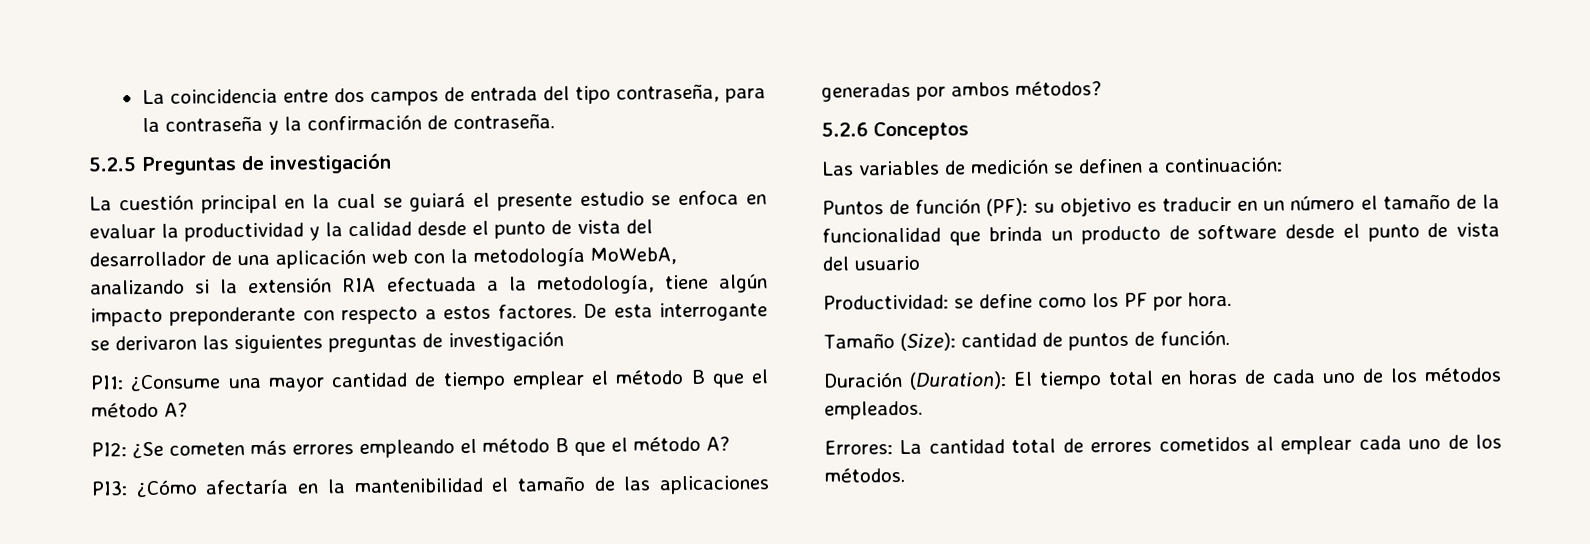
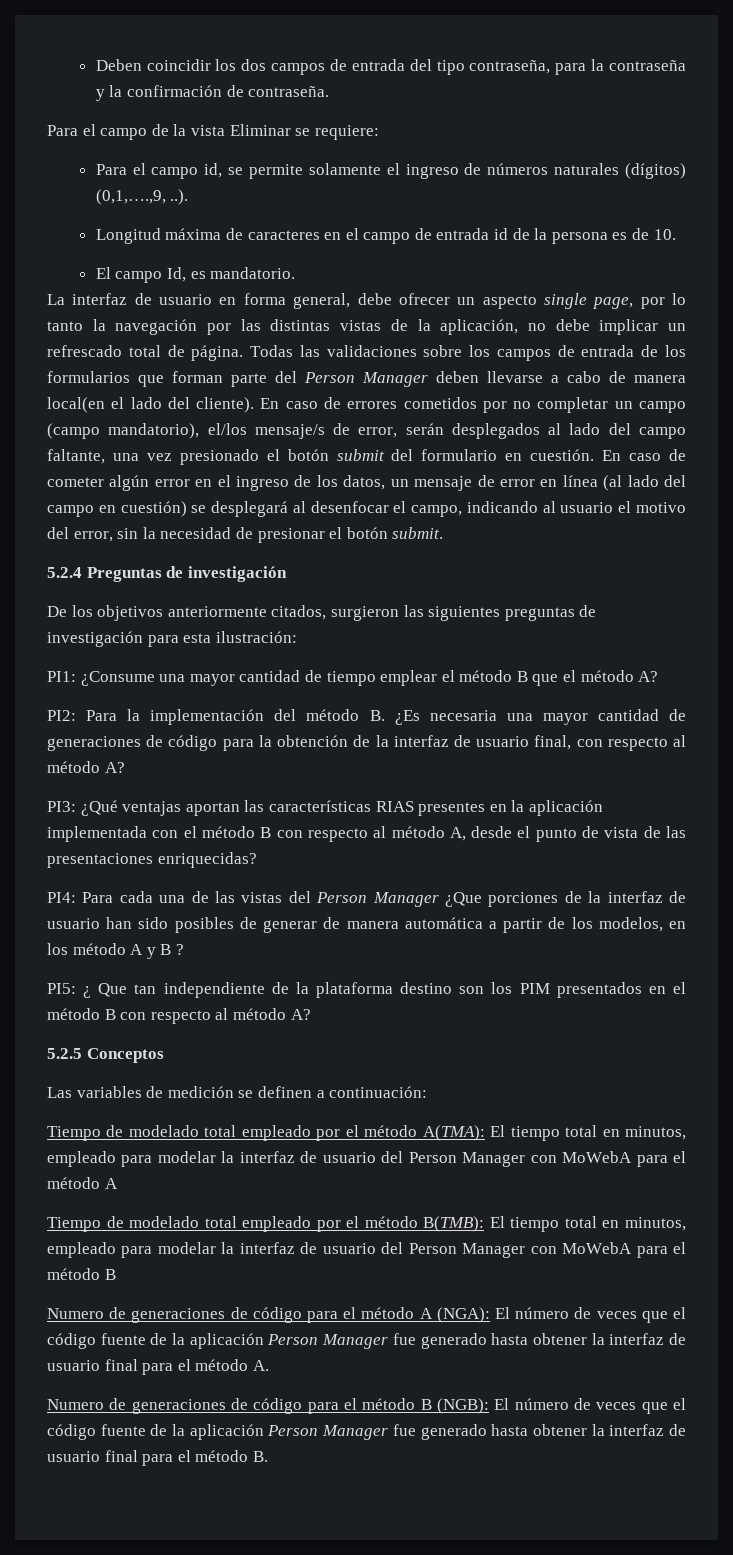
- La coincidencia entre dos campos de entrada del tipo contraseña, para la contraseña y la confirmación de contraseña.
+ Deben coincidir los dos campos de entrada del tipo contraseña, para la contraseña y la confirmación de contraseña.
- 5.2.5 Preguntas de investigación
- La cuestión principal en la cual se guiará el presente estudio se enfoca en evaluar la productividad y la calidad desde el punto de vista del desarrollador de una aplicación web con la metodología MoWebA, analizando si la extensión RIA efectuada a la metodología, tiene algún impacto preponderante con respecto a estos factores. De esta interrogante se derivaron las siguientes preguntas de investigación
+ Para el campo de la vista Eliminar se requiere:
+ Para el campo id, se permite solamente el ingreso de números naturales (dígitos) (0,1,….,9, ..).
+ Longitud máxima de caracteres en el campo de entrada id de la persona es de 10.
+ El campo Id, es mandatorio.
+ La interfaz de usuario en forma general, debe ofrecer un aspecto single page, por lo tanto la navegación por las distintas vistas de la aplicación, no debe implicar un refrescado total de página. Todas las validaciones sobre los campos de entrada de los formularios que forman parte del Person Manager deben llevarse a cabo de manera local(en el lado del cliente). En caso de errores cometidos por no completar un campo (campo mandatorio), el/los mensaje/s de error, serán desplegados al lado del campo faltante, una vez presionado el botón submit del formulario en cuestión. En caso de cometer algún error en el ingreso de los datos, un mensaje de error en línea (al lado del campo en cuestión) se desplegará al desenfocar el campo, indicando al usuario el motivo del error, sin la necesidad de presionar el botón submit.
+ 5.2.4 Preguntas de investigación
+ De los objetivos anteriormente citados, surgieron las siguientes preguntas de investigación para esta ilustración:
- PI2: ¿Se cometen más errores empleando el método B que el método A?
- PI3: ¿Cómo afectaría en la mantenibilidad el tamaño de las aplicaciones generadas por ambos métodos?
- 5.2.6 Conceptos
+ PI2: Para la implementación del método B. ¿Es necesaria una mayor cantidad de generaciones de código para la obtención de la interfaz de usuario final, con respecto al método A?
+ PI3: ¿Qué ventajas aportan las características RIAS presentes en la aplicación implementada con el método B con respecto al método A, desde el punto de vista de las presentaciones enriquecidas?
+ PI4: Para cada una de las vistas del Person Manager ¿Que porciones de la interfaz de usuario han sido posibles de generar de manera automática a partir de los modelos, en los método A y B ?
+ PI5: ¿ Que tan independiente de la plataforma destino son los PIM presentados en el método B con respecto al método A?
+ 5.2.5 Conceptos
- Puntos de función (PF): su objetivo es traducir en un número el tamaño de la funcionalidad que brinda un producto de software desde el punto de vista del usuario
- Productividad: se define como los PF por hora.
- Tamaño (Size): cantidad de puntos de función.
- Duración (Duration): El tiempo total en horas de cada uno de los métodos empleados.
- Errores: La cantidad total de errores cometidos al emplear cada uno de los métodos.
+ Tiempo de modelado total empleado por el método A(TMA): El tiempo total en minutos, empleado para modelar la interfaz de usuario del Person Manager con MoWebA para el método A
+ Tiempo de modelado total empleado por el método B(TMB): El tiempo total en minutos, empleado para modelar la interfaz de usuario del Person Manager con MoWebA para el método B
+ Numero de generaciones de código para el método A (NGA): El número de veces que el código fuente de la aplicación Person Manager fue generado hasta obtener la interfaz de usuario final para el método A.
+ Numero de generaciones de código para el método B (NGB): El número de veces que el código fuente de la aplicación Person Manager fue generado hasta obtener la interfaz de usuario final para el método B.

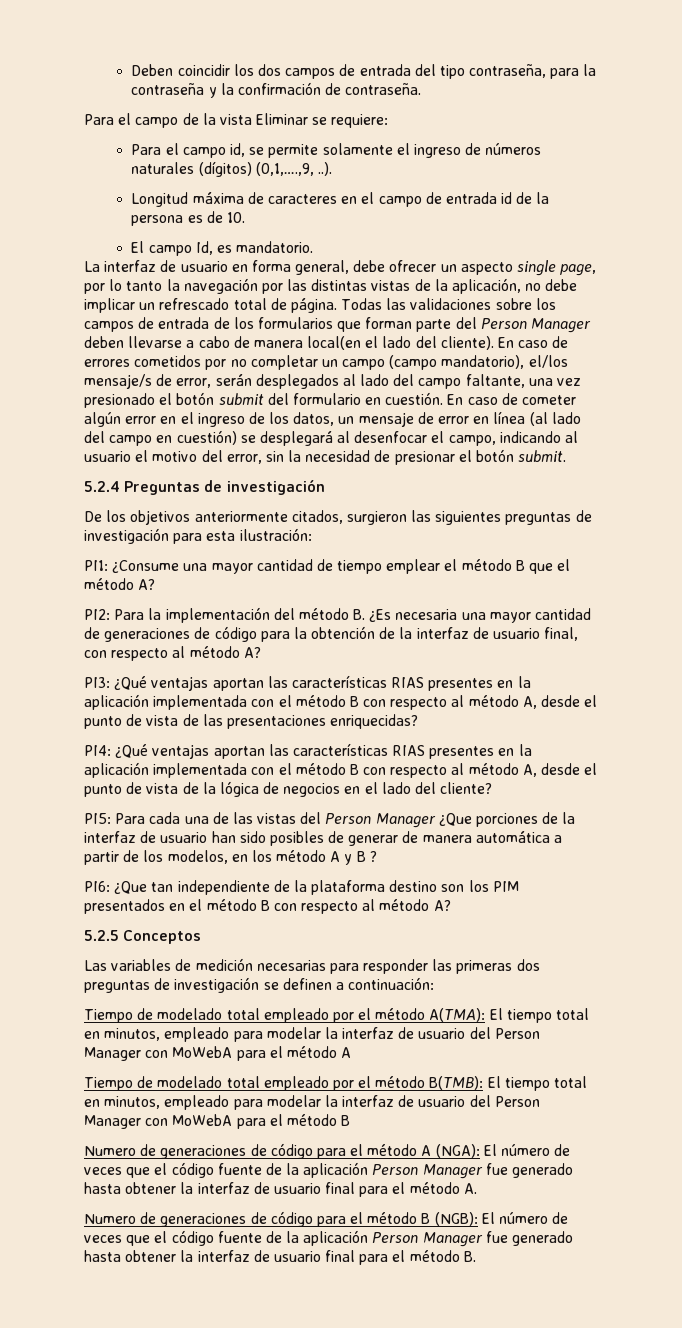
- PI4: Para cada una de las vistas del Person Manager ¿Que porciones de la interfaz de usuario han sido posibles de generar de manera automática a partir de los modelos, en los método A y B ?
+ PI4: ¿Qué ventajas aportan las características RIAS presentes en la aplicación implementada con el método B con respecto al método A, desde el punto de vista de la lógica de negocios en el lado del cliente?
+ PI5: Para cada una de las vistas del Person Manager ¿Que porciones de la interfaz de usuario han sido posibles de generar de manera automática a partir de los modelos, en los método A y B ?
- PI5: ¿ Que tan independiente de la plataforma destino son los PIM presentados en el método B con respecto al método A?
+ PI6: ¿Que tan independiente de la plataforma destino son los PIM presentados en el método B con respecto al método A?
- Las variables de medición se definen a continuación:
+ Las variables de medición necesarias para responder las primeras dos preguntas de investigación se definen a continuación:

